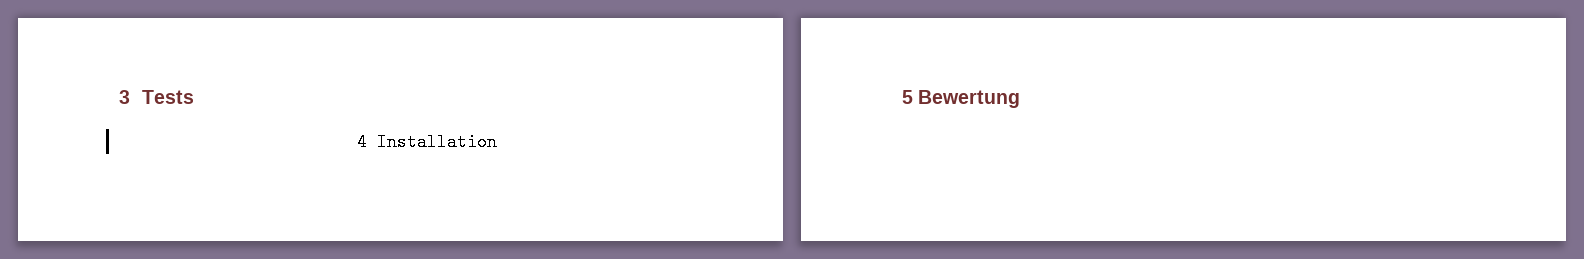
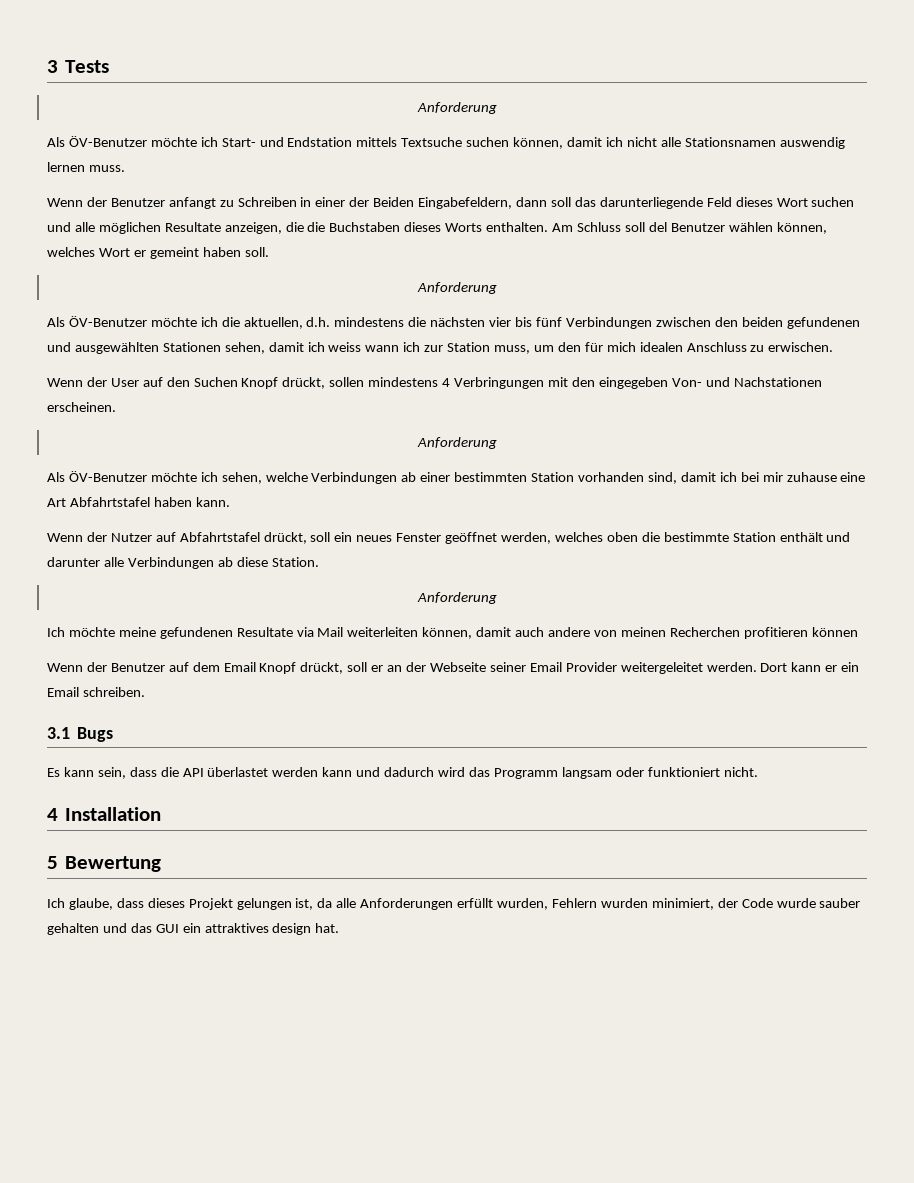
  3 Tests
+ Anforderung
+ Als ÖV-Benutzer möchte ich Start- und Endstation mittels Textsuche suchen können, damit ich nicht alle Stationsnamen auswendig lernen muss.
+ Wenn der Benutzer anfangt zu Schreiben in einer der Beiden Eingabefeldern, dann soll das darunterliegende Feld dieses Wort suchen und alle möglichen Resultate anzeigen, die die Buchstaben dieses Worts enthalten. Am Schluss soll del Benutzer wählen können, welches Wort er gemeint haben soll.
+ Anforderung
+ Als ÖV-Benutzer möchte ich die aktuellen, d.h. mindestens die nächsten vier bis fünf Verbindungen zwischen den beiden gefundenen und ausgewählten Stationen sehen, damit ich weiss wann ich zur Station muss, um den für mich idealen Anschluss zu erwischen.
+ Wenn der User auf den Suchen Knopf drückt, sollen mindestens 4 Verbringungen mit den eingegeben Von- und Nachstationen erscheinen.
+ Anforderung
+ Als ÖV-Benutzer möchte ich sehen, welche Verbindungen ab einer bestimmten Station vorhanden sind, damit ich bei mir zuhause eine Art Abfahrtstafel haben kann.
+ Wenn der Nutzer auf Abfahrtstafel drückt, soll ein neues Fenster geöffnet werden, welches oben die bestimmte Station enthält und darunter alle Verbindungen ab diese Station.
+ Anforderung
+ Ich möchte meine gefundenen Resultate via Mail weiterleiten können, damit auch andere von meinen Recherchen profitieren können
+ Wenn der Benutzer auf dem Email Knopf drückt, soll er an der Webseite seiner Email Provider weitergeleitet werden. Dort kann er ein Email schreiben.
+ 3.1 Bugs
+ Es kann sein, dass die API überlastet werden kann und dadurch wird das Programm langsam oder funktioniert nicht.
  4 Installation
  5 Bewertung
+ Ich glaube, dass dieses Projekt gelungen ist, da alle Anforderungen erfüllt wurden, Fehlern wurden minimiert, der Code wurde sauber gehalten und das GUI ein attraktives design hat.

